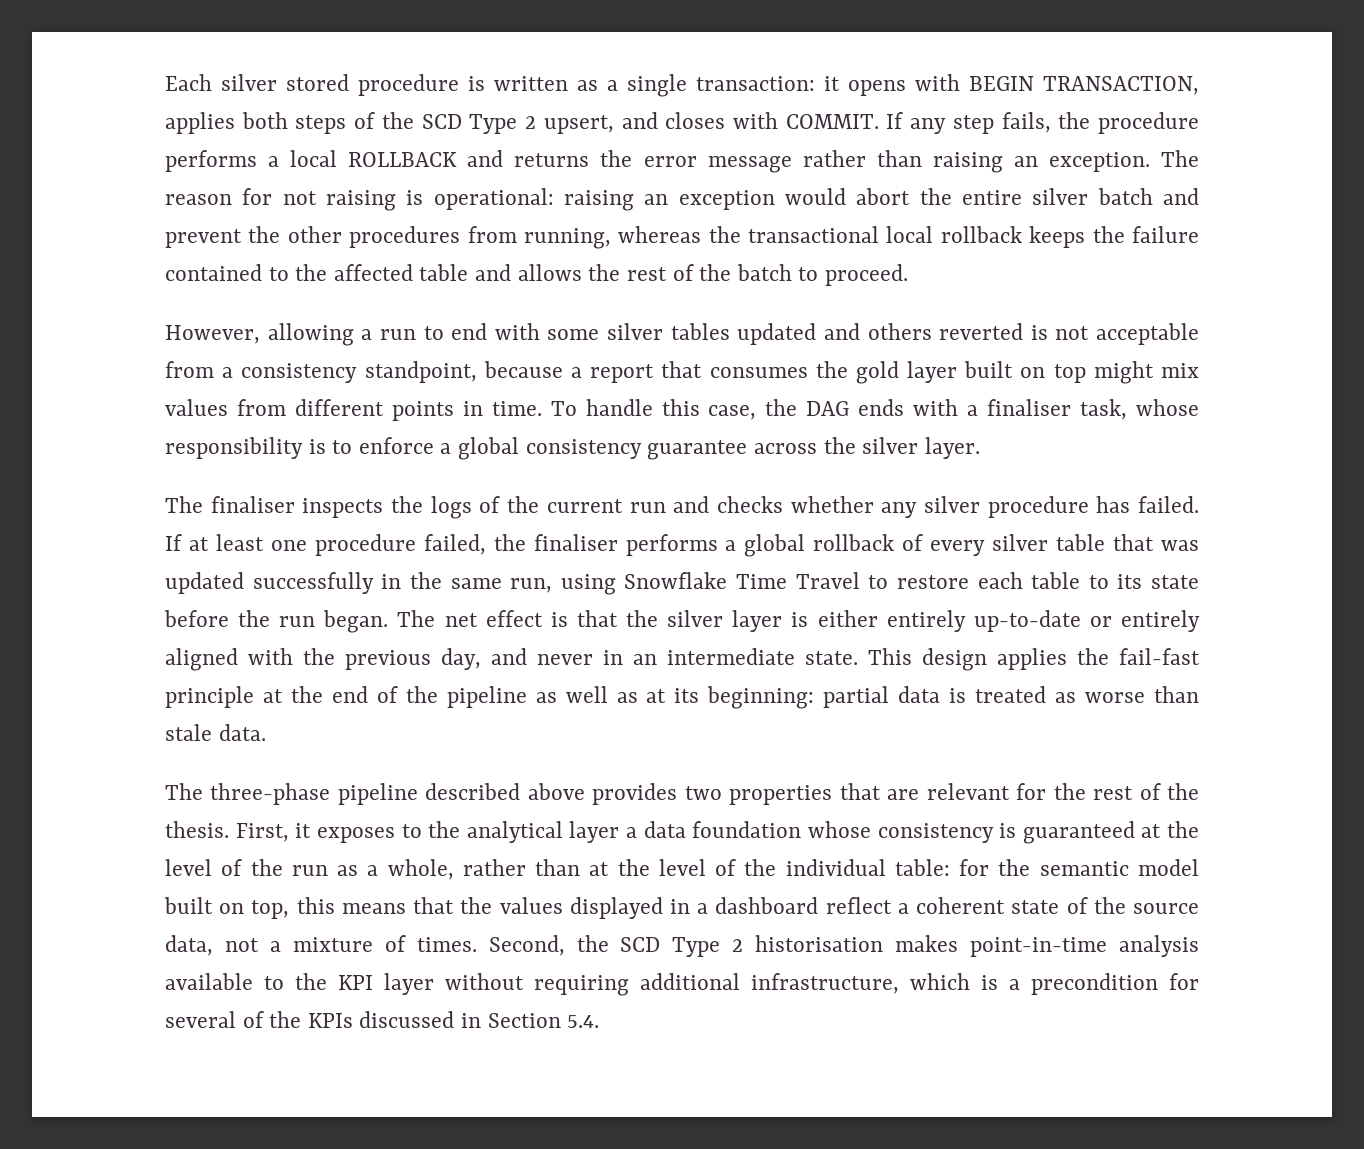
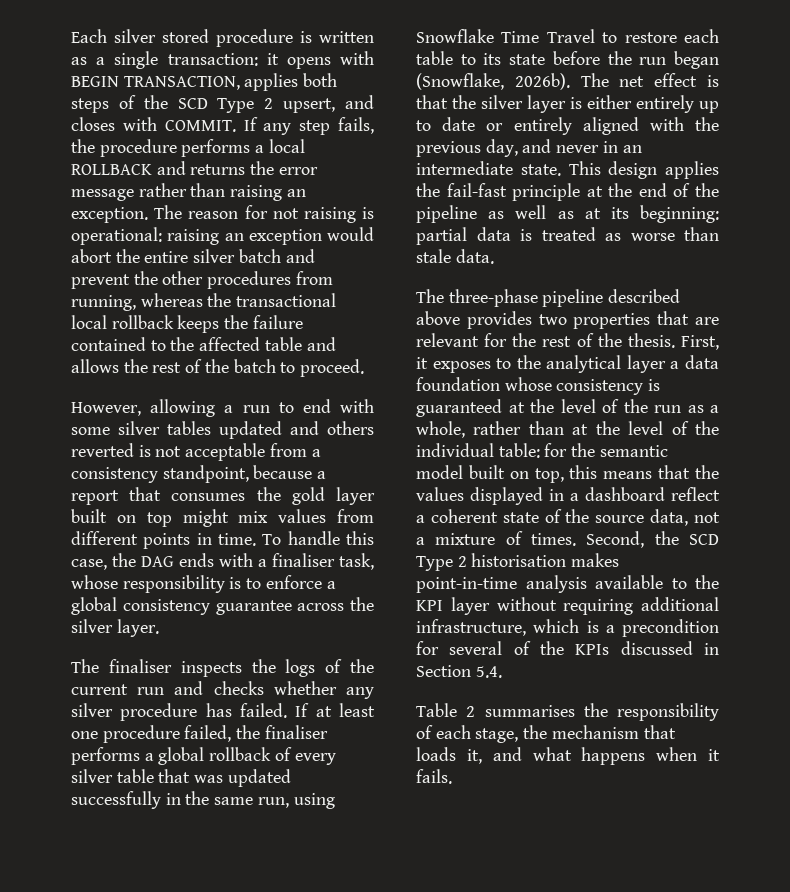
- If at least one procedure failed, the finaliser performs a global rollback of every silver table that was updated successfully in the same run, using Snowflake Time Travel to restore each table to its state before the run began.
+ If at least one procedure failed, the finaliser performs a global rollback of every silver table that was updated successfully in the same run, using Snowflake Time Travel to restore each table to its state before the run began (Snowflake, 2026b).
- The net effect is that the silver layer is either entirely up-to-date or entirely aligned with the previous day, and never in an intermediate state.
+ The net effect is that the silver layer is either entirely up to date or entirely aligned with the previous day, and never in an intermediate state.
+ Table 2 summarises the responsibility of each stage, the mechanism that loads it, and what happens when it fails.

